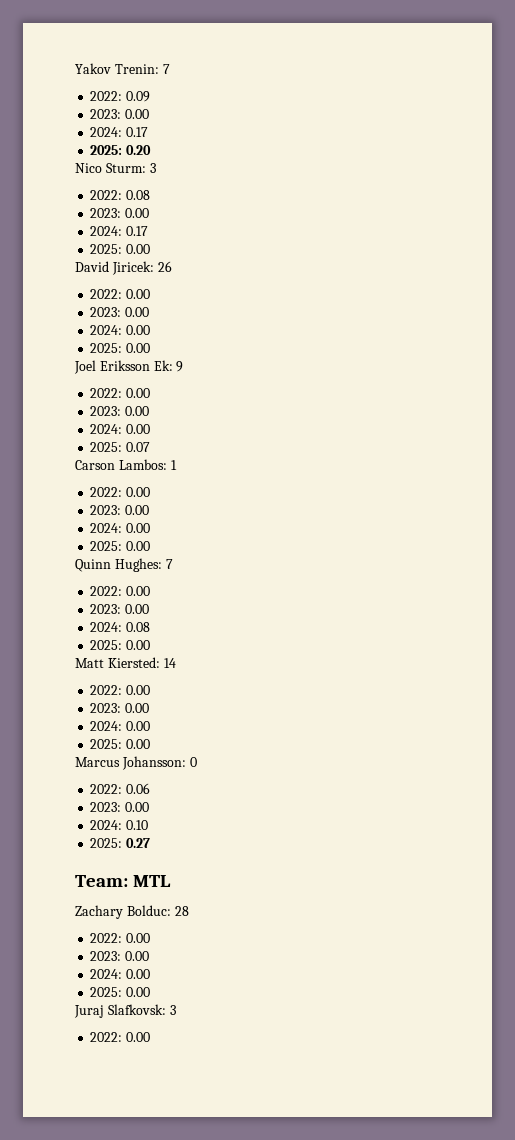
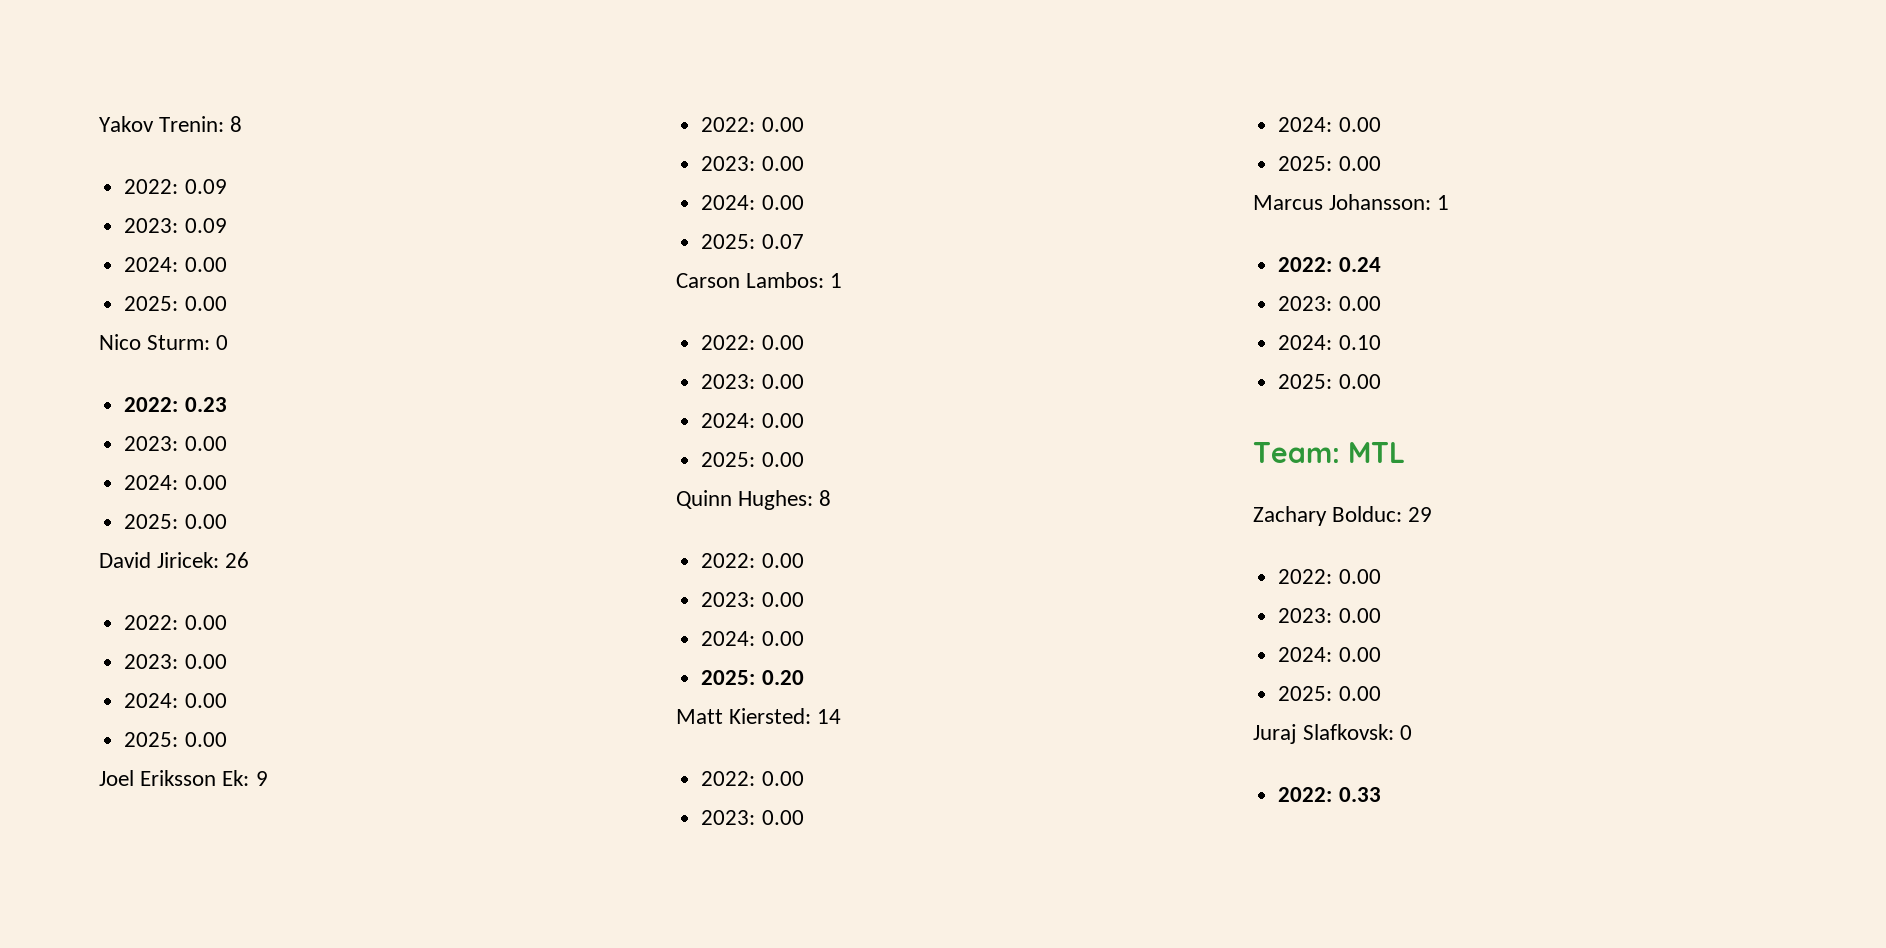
- Yakov Trenin: 7
+ Yakov Trenin: 8
  2022: 0.09
- 2023: 0.00
- 2024: 0.17
- 2025: 0.20
+ 2023: 0.09
+ 2024: 0.00
+ 2025: 0.00
- Nico Sturm: 3
- 2022: 0.08
+ Nico Sturm: 0
+ 2022: 0.23
  2023: 0.00
- 2024: 0.17
+ 2024: 0.00
- Quinn Hughes: 7
+ Quinn Hughes: 8
  2022: 0.00
  2023: 0.00
- 2024: 0.08
- 2025: 0.00
+ 2024: 0.00
+ 2025: 0.20
- Marcus Johansson: 0
- 2022: 0.06
+ Marcus Johansson: 1
+ 2022: 0.24
  2024: 0.10
- 2025: 0.27
+ 2025: 0.00
- Zachary Bolduc: 28
+ Zachary Bolduc: 29
- Juraj Slafkovsk: 3
- 2022: 0.00
+ Juraj Slafkovsk: 0
+ 2022: 0.33

